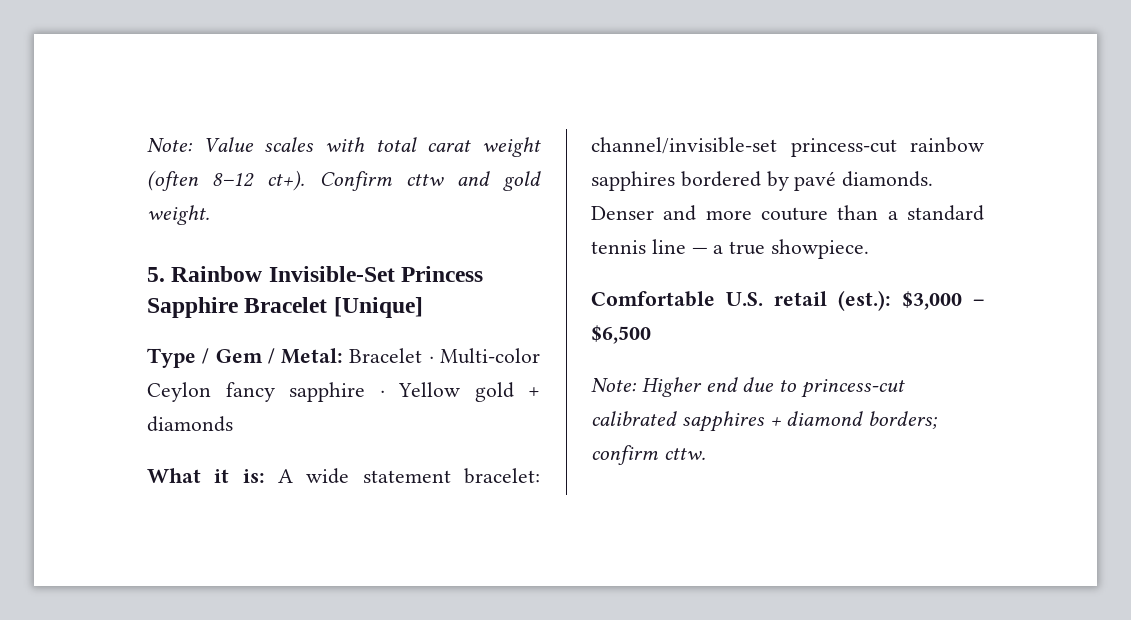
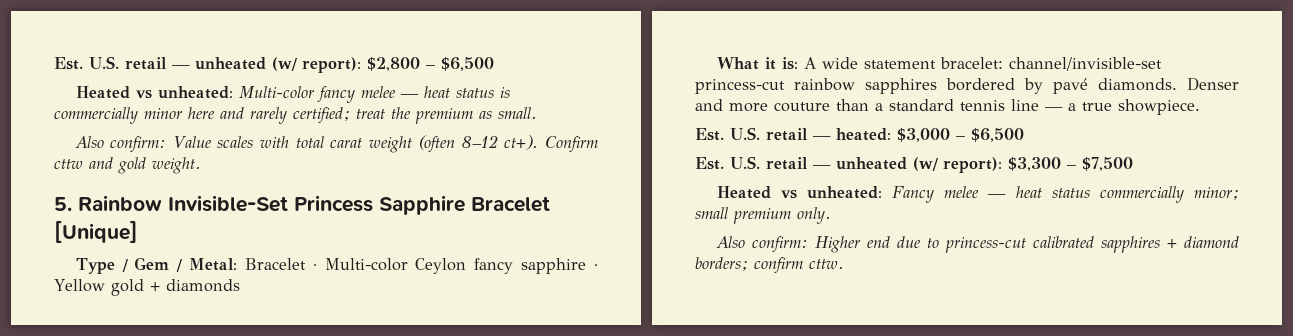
- Note: Value scales with total carat weight (often 8–12 ct+).
+ Est. U.S. retail — unheated (w/ report): $2,800 – $6,500
+ Heated vs unheated: Multi-color fancy melee — heat status is commercially minor here and rarely certified; treat the premium as small.
+ Also confirm: Value scales with total carat weight (often 8–12 ct+).
- Comfortable U.S. retail (est.): $3,000 – $6,500
+ Est. U.S. retail — heated: $3,000 – $6,500
- Note: Higher end due to princess-cut calibrated sapphires + diamond borders; confirm cttw.
+ Est. U.S. retail — unheated (w/ report): $3,300 – $7,500
+ Heated vs unheated: Fancy melee — heat status commercially minor; small premium only.
+ Also confirm: Higher end due to princess-cut calibrated sapphires + diamond borders; confirm cttw.

